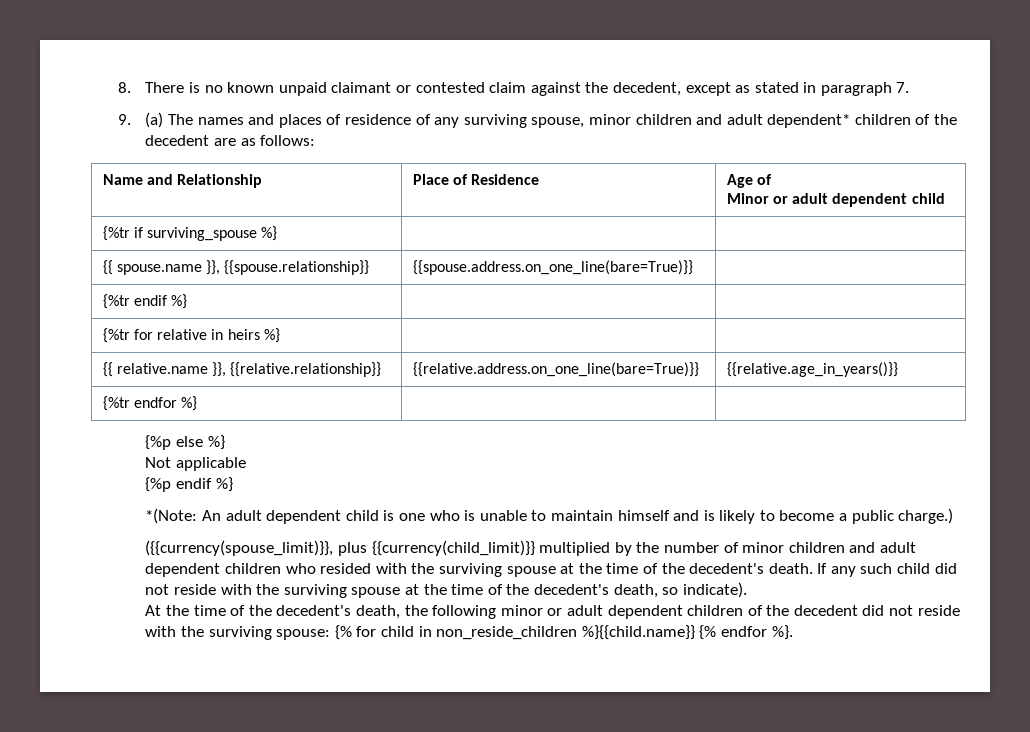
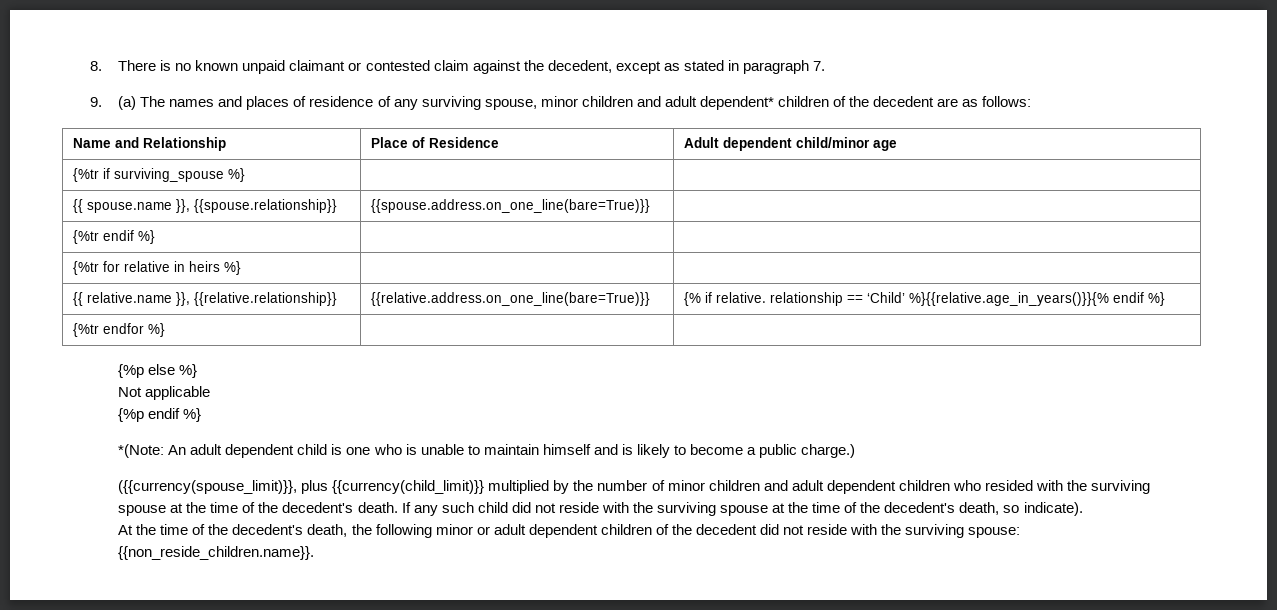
- Name and Relationship | Place of Residence | Age of
- Minor or adult dependent child
+ Name and Relationship | Place of Residence | Adult dependent child/minor age
- {{ relative.name }}, {{relative.relationship}} | {{relative.address.on_one_line(bare=True)}} | {{relative.age_in_years()}}
+ {{ relative.name }}, {{relative.relationship}} | {{relative.address.on_one_line(bare=True)}} | {% if relative. relationship == ‘Child’ %}{{relative.age_in_years()}}{% endif %}
- At the time of the decedent's death, the following minor or adult dependent children of the decedent did not reside with the surviving spouse: {% for child in non_reside_children %}{{child.name}} {% endfor %}.
+ At the time of the decedent's death, the following minor or adult dependent children of the decedent did not reside with the surviving spouse: {{non_reside_children.name}}.

